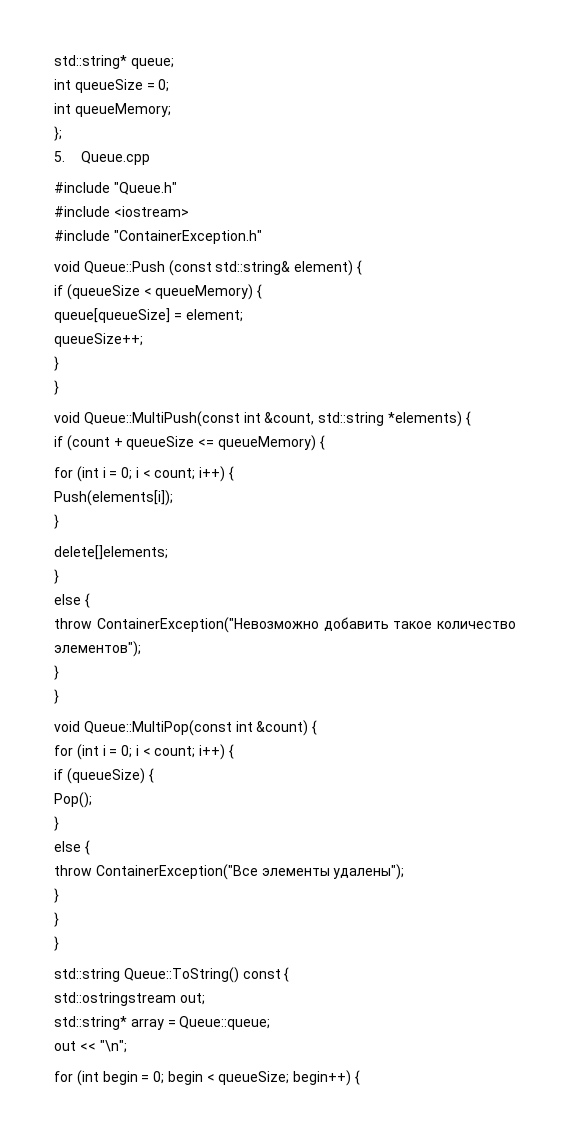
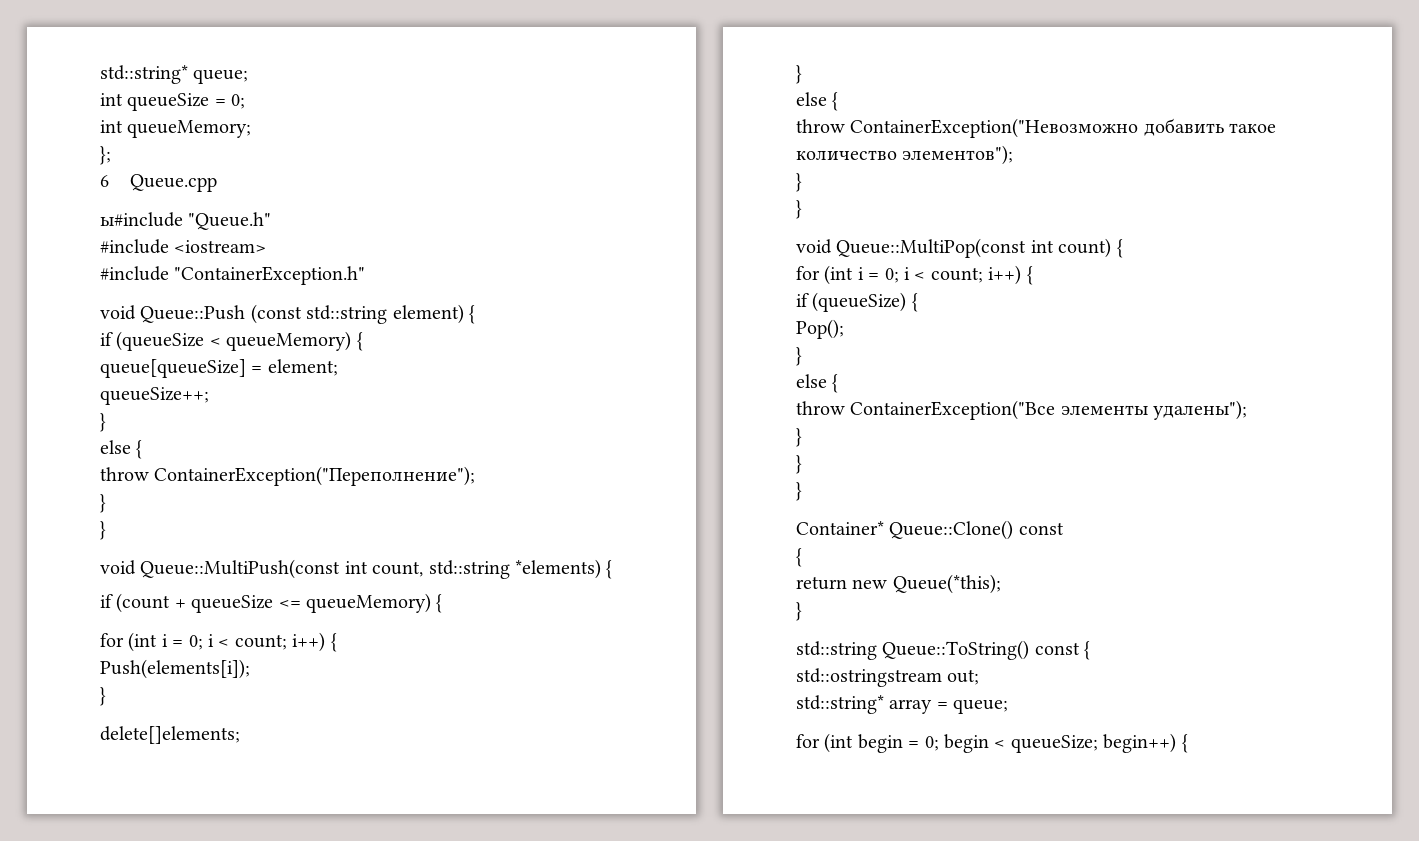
- 5. Queue.cpp
+ 6 Queue.cpp
- #include "Queue.h"
+ ы#include "Queue.h"
- void Queue::Push (const std::string& element) {
+ void Queue::Push (const std::string element) {
  queueSize++;
+ }
+ else {
+ throw ContainerException("Переполнение");
- void Queue::MultiPush(const int &count, std::string *elements) {
+ void Queue::MultiPush(const int count, std::string *elements) {
- void Queue::MultiPop(const int &count) {
+ void Queue::MultiPop(const int count) {
+ Container* Queue::Clone() const
+ {
+ return new Queue(*this);
+ }
- std::string* array = Queue::queue;
- out << "\n";
+ std::string* array = queue;

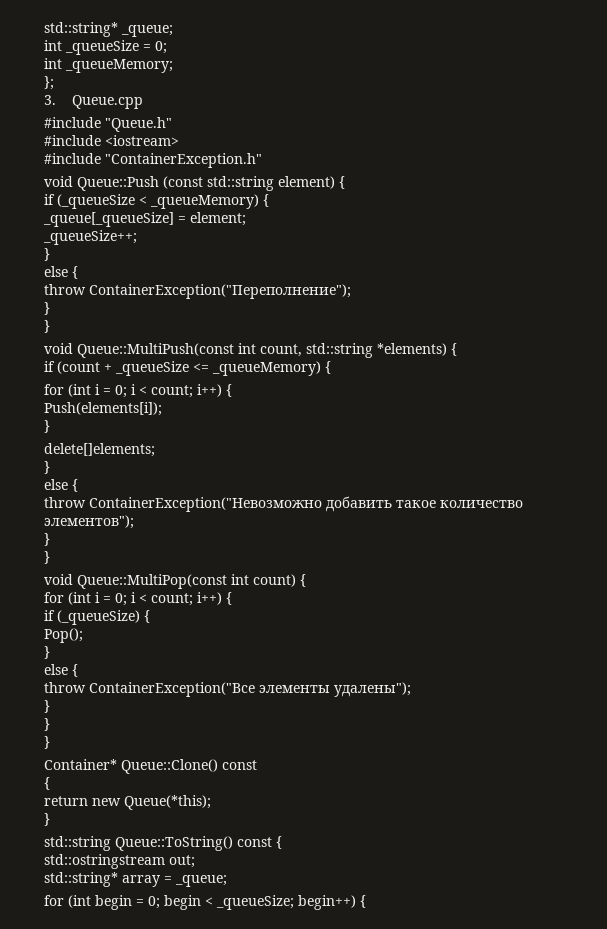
- std::string* queue;
- int queueSize = 0;
+ std::string* _queue;
+ int _queueSize = 0;
- int queueMemory;
+ int _queueMemory;
- 6 Queue.cpp
+ 3. Queue.cpp
- ы#include "Queue.h"
+ #include "Queue.h"
- if (queueSize < queueMemory) {
- queue[queueSize] = element;
+ if (_queueSize < _queueMemory) {
+ _queue[_queueSize] = element;
- queueSize++;
+ _queueSize++;
- if (count + queueSize <= queueMemory) {
+ if (count + _queueSize <= _queueMemory) {
- if (queueSize) {
+ if (_queueSize) {
- std::string* array = queue;
+ std::string* array = _queue;
- for (int begin = 0; begin < queueSize; begin++) {
+ for (int begin = 0; begin < _queueSize; begin++) {

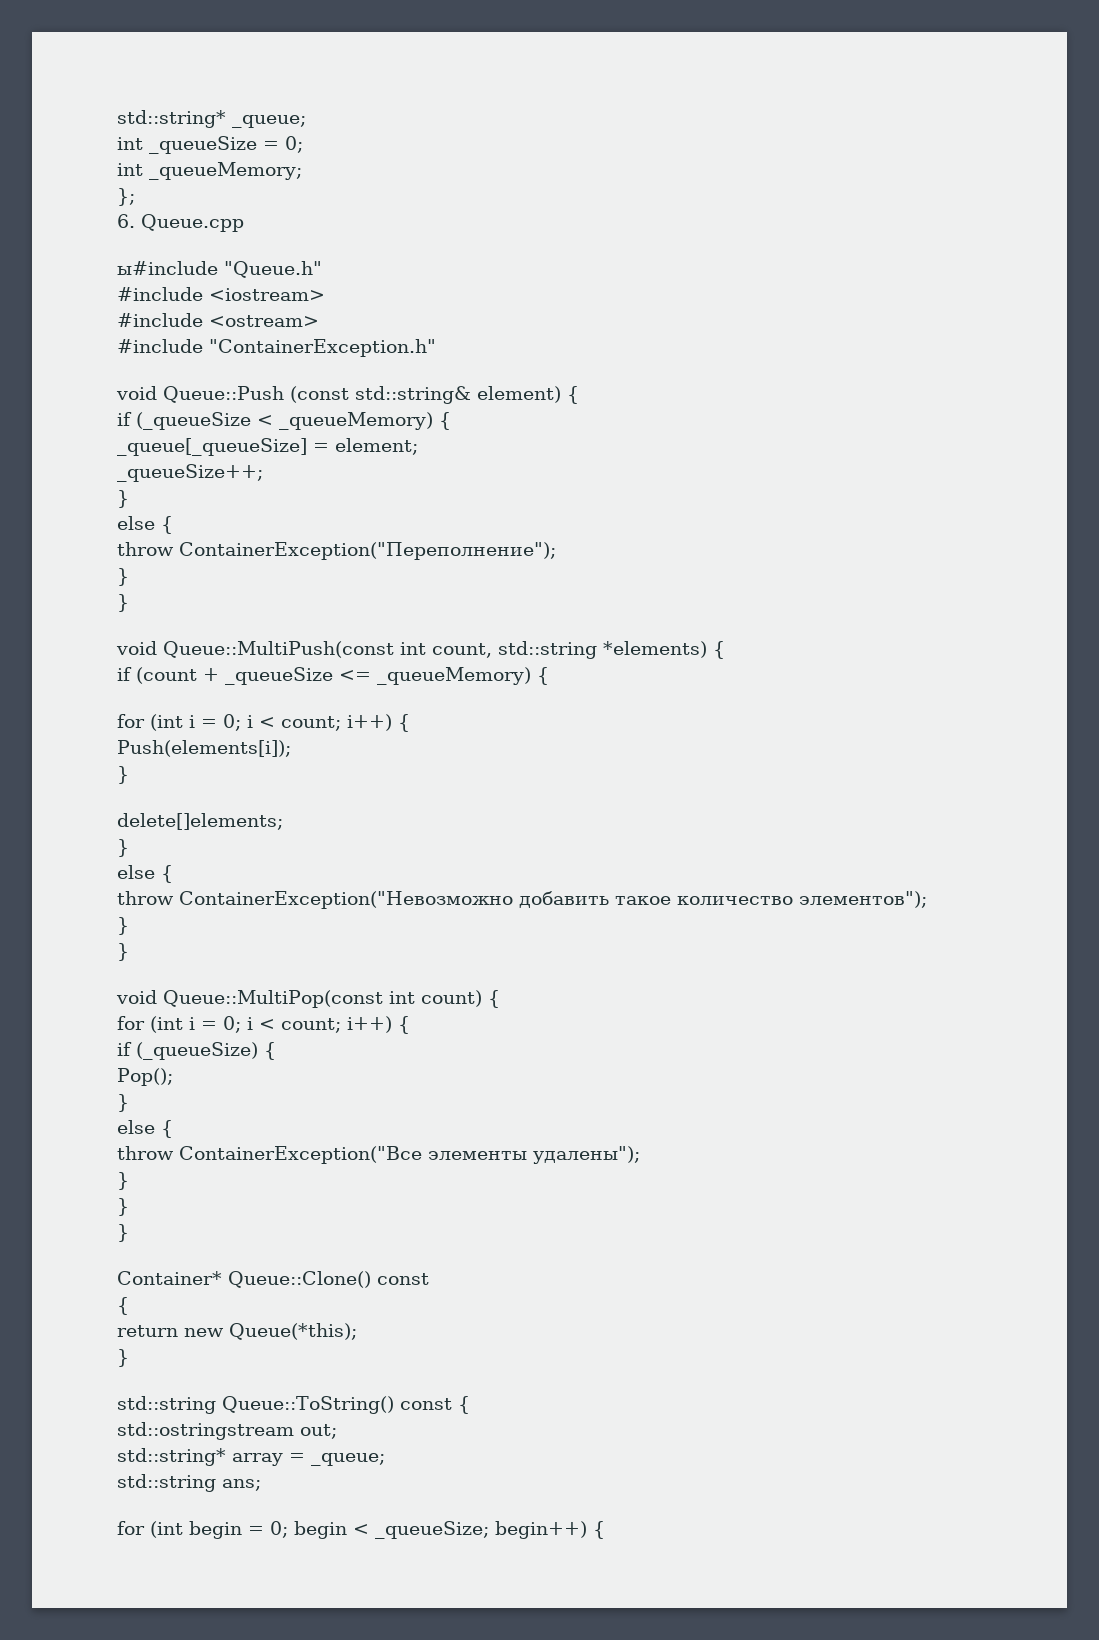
- 3. Queue.cpp
+ 6. Queue.cpp
- #include "Queue.h"
+ ы#include "Queue.h"
+ #include <ostream>
- void Queue::Push (const std::string element) {
+ void Queue::Push (const std::string& element) {
+ std::string ans;

